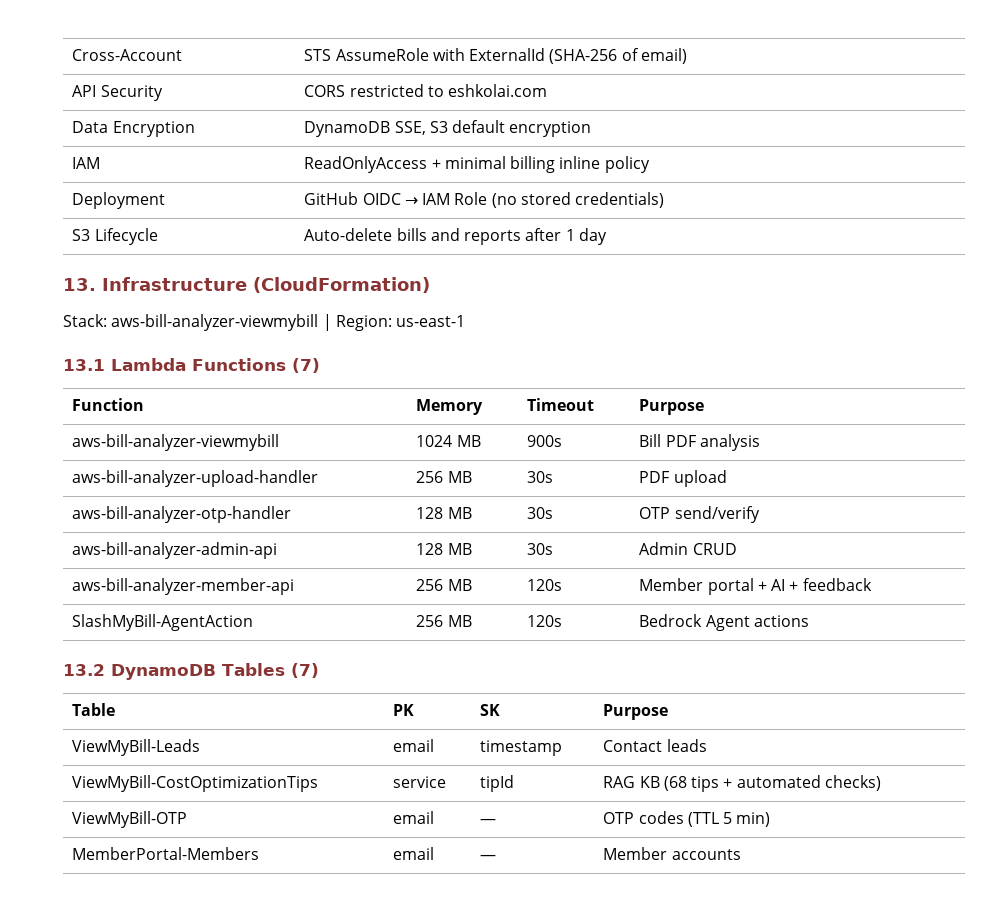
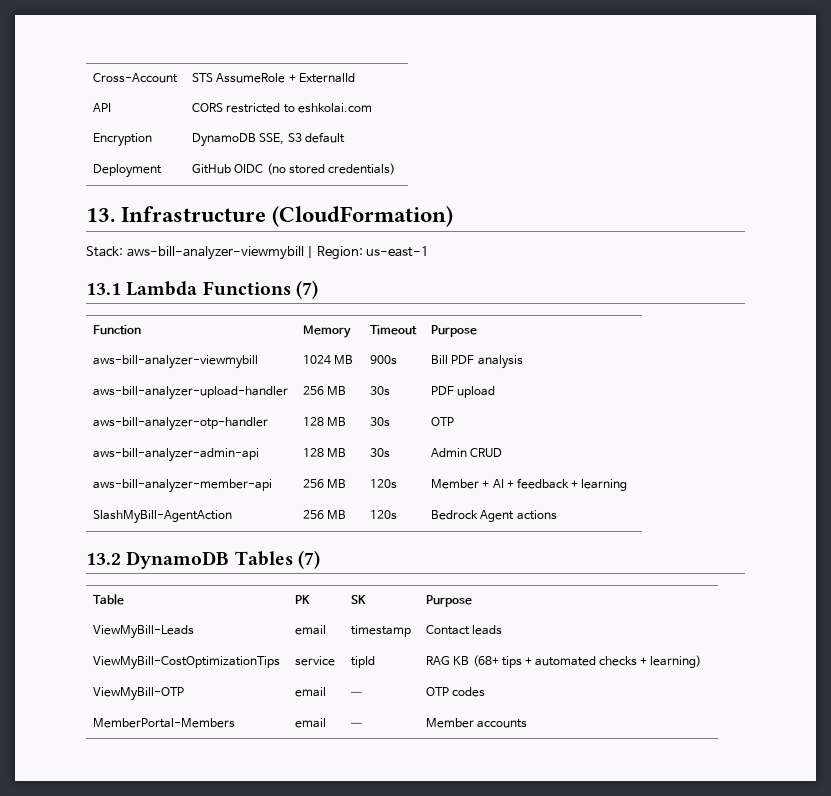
- Cross-Account | STS AssumeRole with ExternalId (SHA-256 of email)
+ Cross-Account | STS AssumeRole + ExternalId
- API Security | CORS restricted to eshkolai.com
+ API | CORS restricted to eshkolai.com
- Data Encryption | DynamoDB SSE, S3 default encryption
- IAM | ReadOnlyAccess + minimal billing inline policy
+ Encryption | DynamoDB SSE, S3 default
- Deployment | GitHub OIDC → IAM Role (no stored credentials)
+ Deployment | GitHub OIDC (no stored credentials)
- S3 Lifecycle | Auto-delete bills and reports after 1 day
- aws-bill-analyzer-otp-handler | 128 MB | 30s | OTP send/verify
+ aws-bill-analyzer-otp-handler | 128 MB | 30s | OTP
- aws-bill-analyzer-member-api | 256 MB | 120s | Member portal + AI + feedback
+ aws-bill-analyzer-member-api | 256 MB | 120s | Member + AI + feedback + learning
- ViewMyBill-CostOptimizationTips | service | tipId | RAG KB (68 tips + automated checks)
+ ViewMyBill-CostOptimizationTips | service | tipId | RAG KB (68+ tips + automated checks + learning)
- ViewMyBill-OTP | email | — | OTP codes (TTL 5 min)
+ ViewMyBill-OTP | email | — | OTP codes

